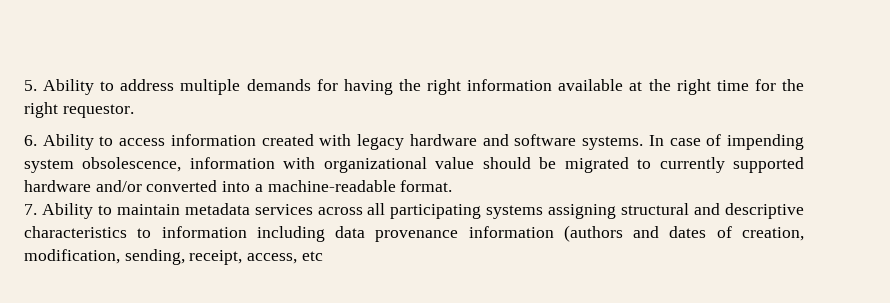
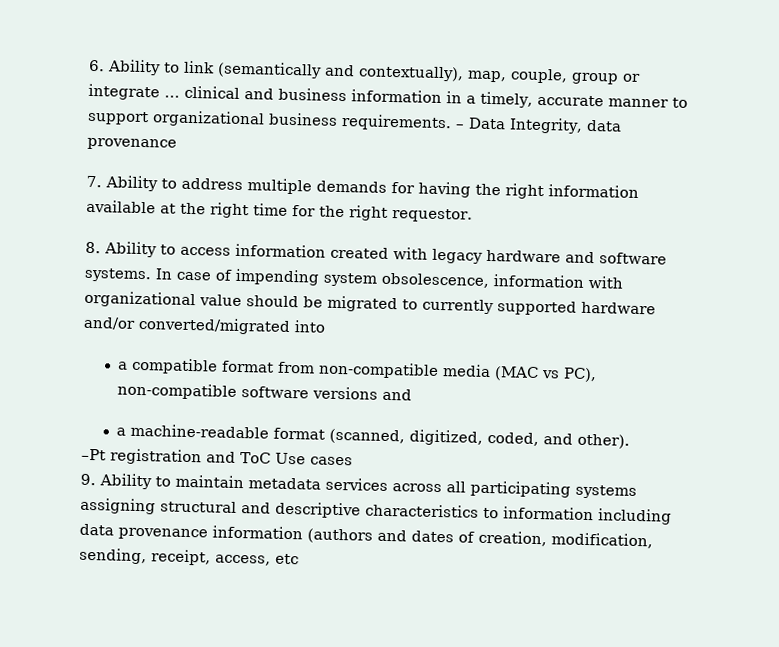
- 5. Ability to address multiple demands for having the right information available at the right time for the right requestor.
+ 6. Ability to link (semantically and contextually), map, couple, group or integrate … clinical and business information in a timely, accurate manner to support organizational business requirements. – Data Integrity, data provenance
+ 7. Ability to address multiple demands for having the right information available at the right time for the right requestor.
- 6. Ability to access information created with legacy hardware and software systems.
+ 8. Ability to access information created with legacy hardware and software systems.
- In case of impending system obsolescence, information with organizational value should be migrated to currently supported hardware and/or converted into a machine-readable format.
- 7. Ability to maintain metadata services across all participating systems assigning structural and descriptive characteristics to information including data provenance information (authors and dates of creation, modification, sending, receipt, access, etc
+ In case of impending system obsolescence, information with organizational value should be migrated to currently supported hardware and/or converted/migrated into
+ a compatible format from non-compatible media (MAC vs PC), non-compatible software versions and
+ a machine-readable format (scanned, digitized, coded, and other).
+ –Pt registration and ToC Use cases
+ 9. Ability to maintain metadata services across all participating systems assigning structural and descriptive characteristics to information including data provenance information (authors and dates of creation, modification, sending, receipt, access, etc

